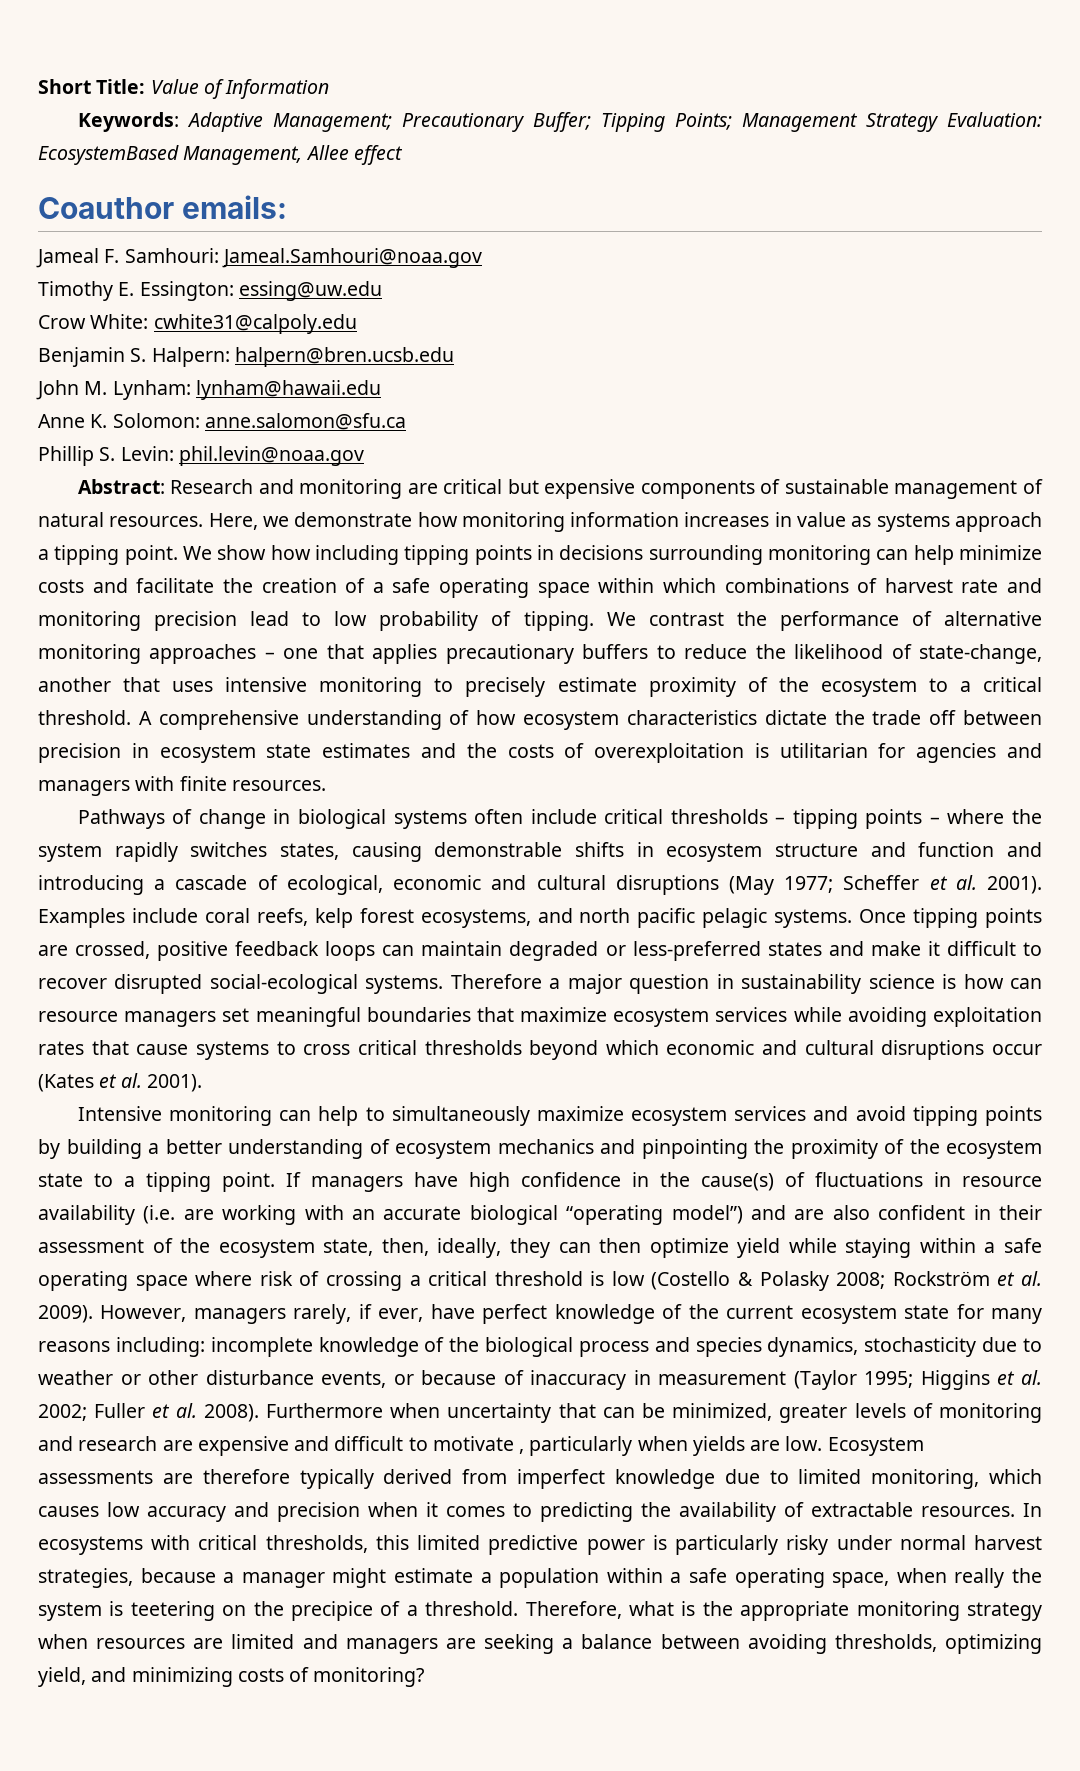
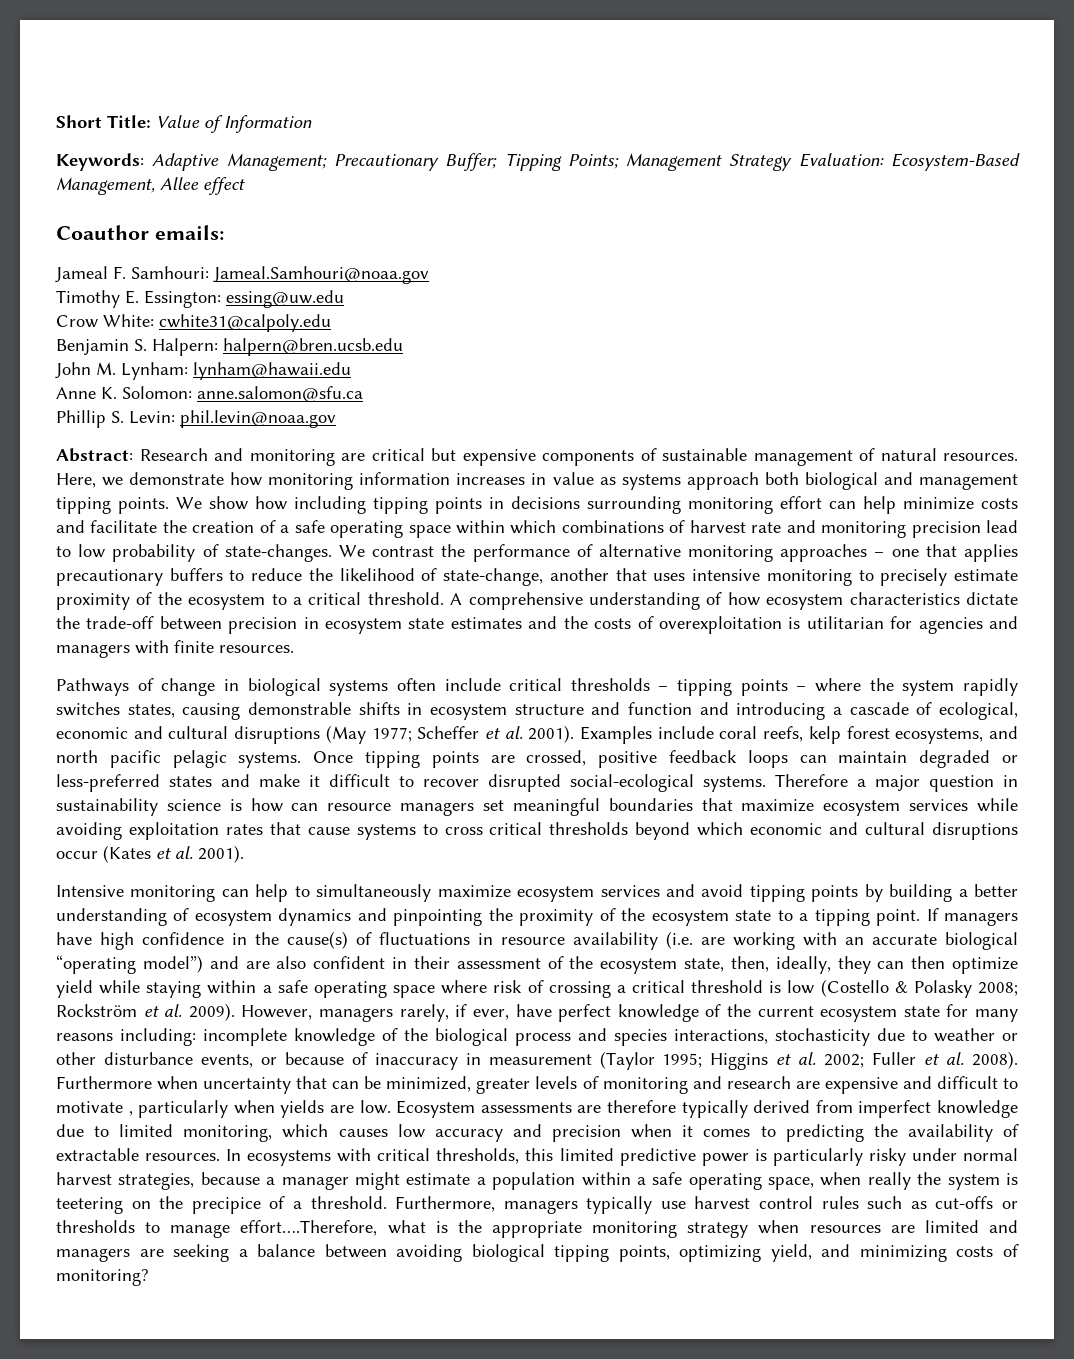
- Keywords: Adaptive Management; Precautionary Buffer; Tipping Points; Management Strategy Evaluation: EcosystemBased Management, Allee effect
+ Keywords: Adaptive Management; Precautionary Buffer; Tipping Points; Management Strategy Evaluation: Ecosystem-Based Management, Allee effect
- Here, we demonstrate how monitoring information increases in value as systems approach a tipping point.
+ Here, we demonstrate how monitoring information increases in value as systems approach both biological and management tipping points.
- We show how including tipping points in decisions surrounding monitoring can help minimize costs and facilitate the creation of a safe operating space within which combinations of harvest rate and monitoring precision lead to low probability of tipping.
+ We show how including tipping points in decisions surrounding monitoring effort can help minimize costs and facilitate the creation of a safe operating space within which combinations of harvest rate and monitoring precision lead to low probability of state-changes.
- A comprehensive understanding of how ecosystem characteristics dictate the trade off between precision in ecosystem state estimates and the costs of overexploitation is utilitarian for agencies and managers with finite resources.
+ A comprehensive understanding of how ecosystem characteristics dictate the trade-off between precision in ecosystem state estimates and the costs of overexploitation is utilitarian for agencies and managers with finite resources.
- Intensive monitoring can help to simultaneously maximize ecosystem services and avoid tipping points by building a better understanding of ecosystem mechanics and pinpointing the proximity of the ecosystem state to a tipping point.
+ Intensive monitoring can help to simultaneously maximize ecosystem services and avoid tipping points by building a better understanding of ecosystem dynamics and pinpointing the proximity of the ecosystem state to a tipping point.
- However, managers rarely, if ever, have perfect knowledge of the current ecosystem state for many reasons including: incomplete knowledge of the biological process and species dynamics, stochasticity due to weather or other disturbance events, or because of inaccuracy in measurement (Taylor 1995; Higgins et al. 2002; Fuller et al. 2008).
+ However, managers rarely, if ever, have perfect knowledge of the current ecosystem state for many reasons including: incomplete knowledge of the biological process and species interactions, stochasticity due to weather or other disturbance events, or because of inaccuracy in measurement (Taylor 1995; Higgins et al. 2002; Fuller et al. 2008).
- Therefore, what is the appropriate monitoring strategy when resources are limited and managers are seeking a balance between avoiding thresholds, optimizing yield, and minimizing costs of monitoring?
+ Furthermore, managers typically use harvest control rules such as cut-offs or thresholds to manage effort….Therefore, what is the appropriate monitoring strategy when resources are limited and managers are seeking a balance between avoiding biological tipping points, optimizing yield, and minimizing costs of monitoring?

